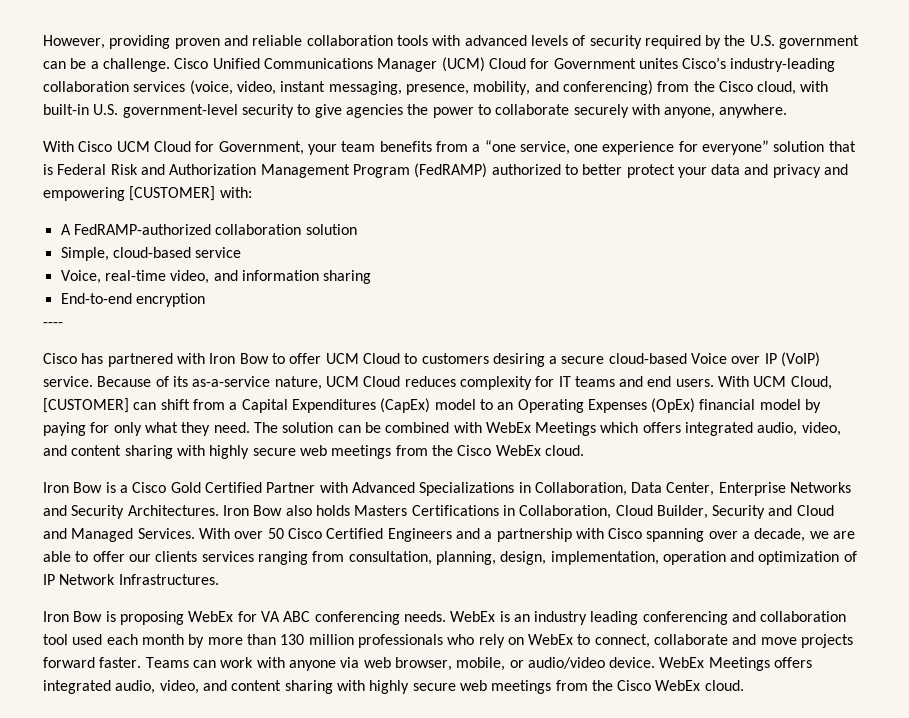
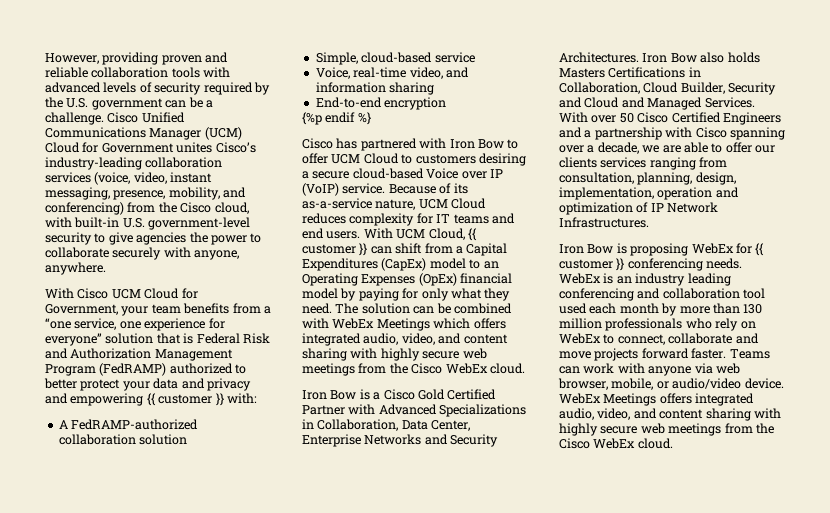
- With Cisco UCM Cloud for Government, your team benefits from a “one service, one experience for everyone” solution that is Federal Risk and Authorization Management Program (FedRAMP) authorized to better protect your data and privacy and empowering [CUSTOMER] with:
+ With Cisco UCM Cloud for Government, your team benefits from a “one service, one experience for everyone” solution that is Federal Risk and Authorization Management Program (FedRAMP) authorized to better protect your data and privacy and empowering {{ customer }} with:
- ----
+ {%p endif %}
- With UCM Cloud, [CUSTOMER] can shift from a Capital Expenditures (CapEx) model to an Operating Expenses (OpEx) financial model by paying for only what they need.
+ With UCM Cloud, {{ customer }} can shift from a Capital Expenditures (CapEx) model to an Operating Expenses (OpEx) financial model by paying for only what they need.
- Iron Bow is proposing WebEx for VA ABC conferencing needs.
+ Iron Bow is proposing WebEx for {{ customer }} conferencing needs.

